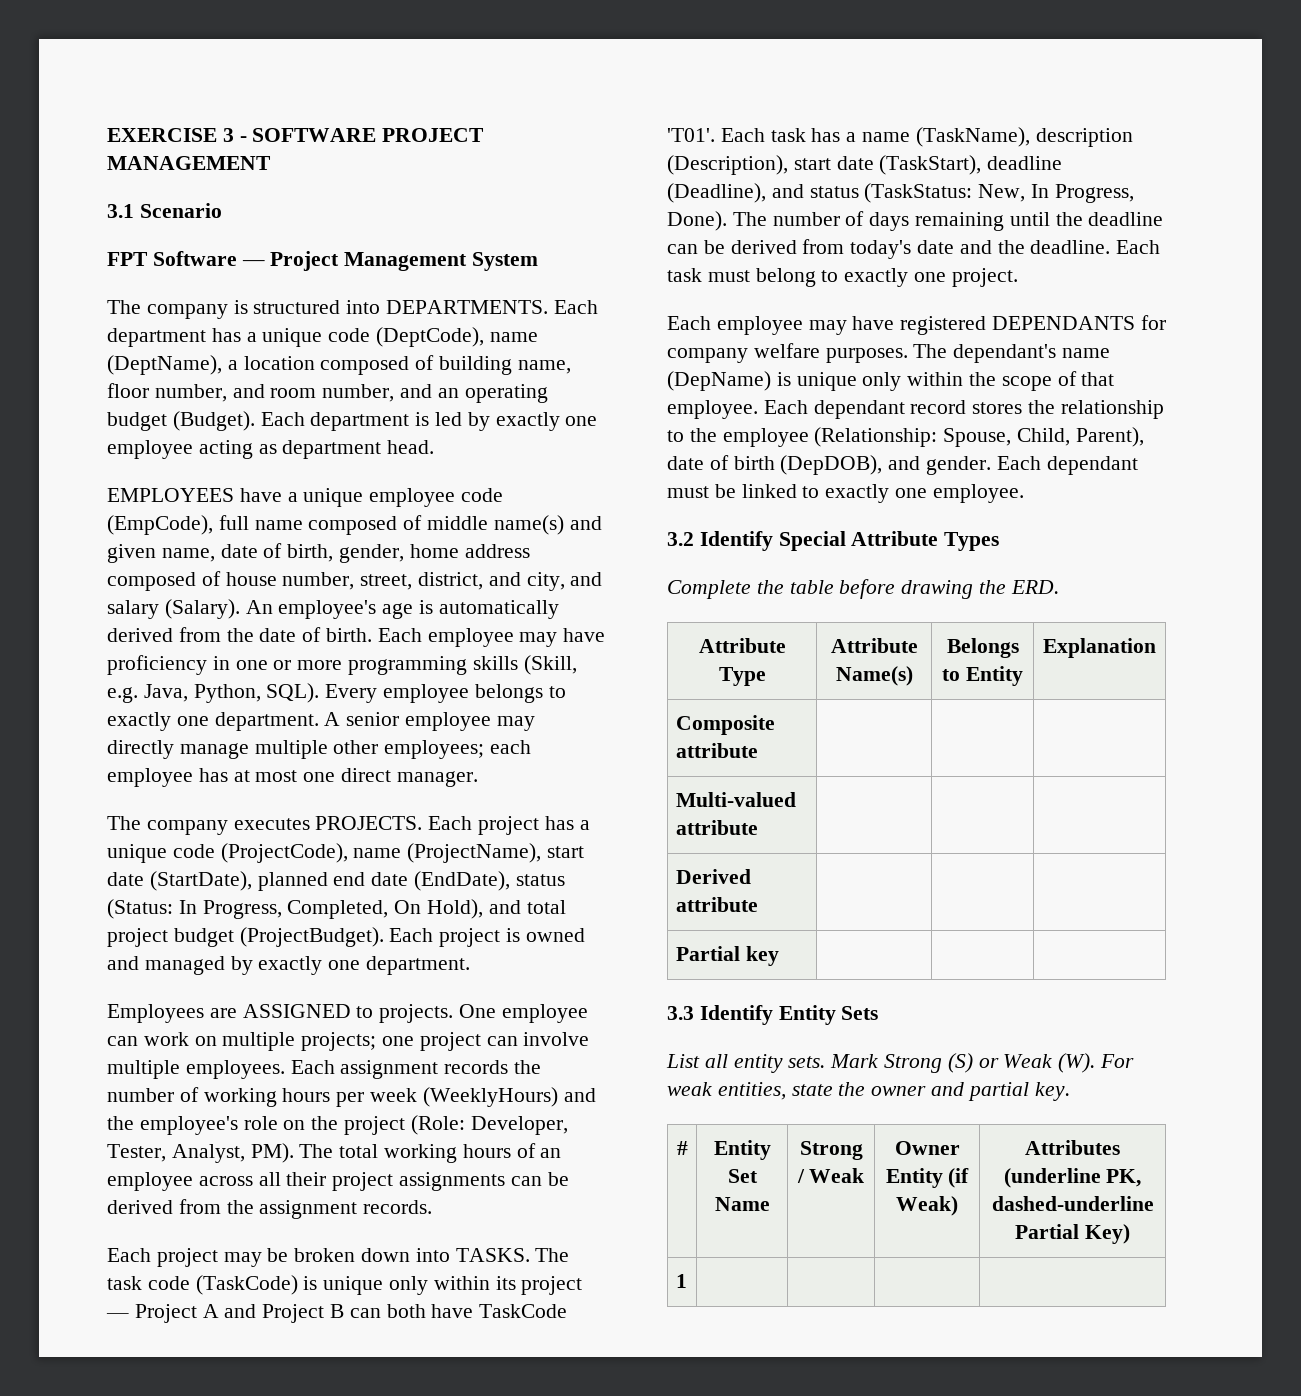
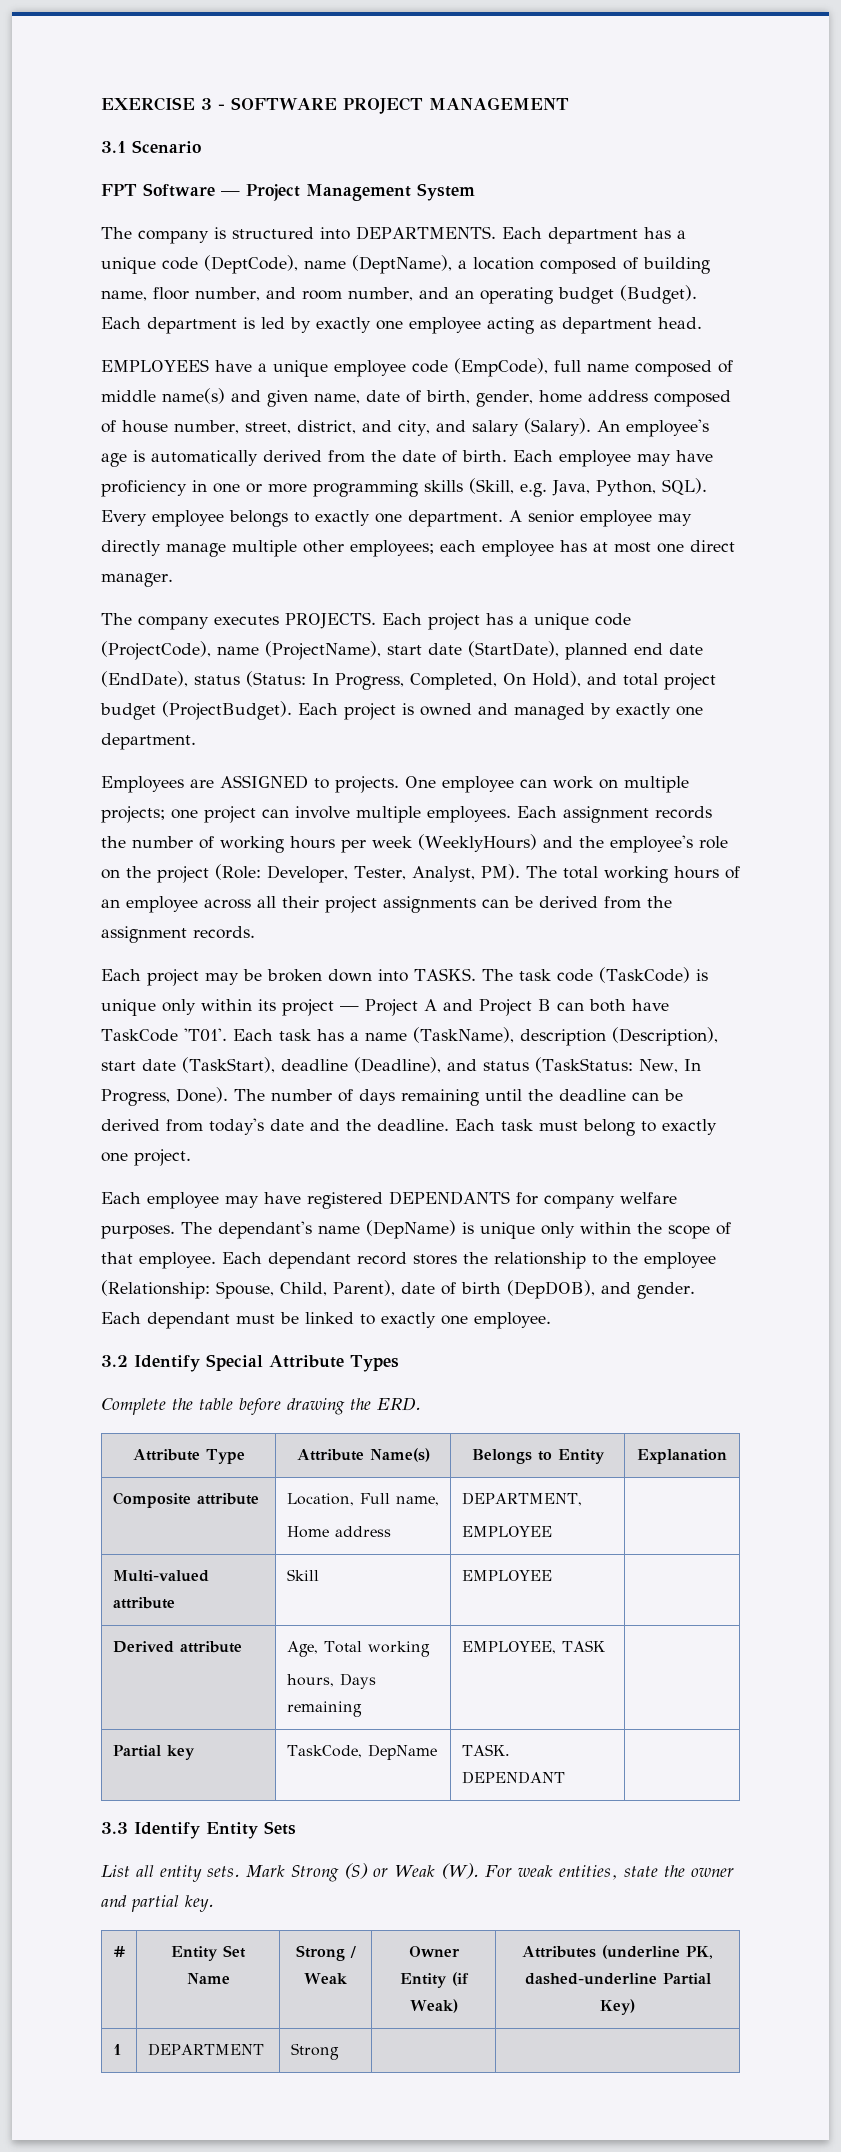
- Composite attribute | | |
+ Composite attribute | Location, Full name,
+ Home address | DEPARTMENT,
+ EMPLOYEE |
- Multi-valued attribute | | |
+ Multi-valued attribute | Skill | EMPLOYEE |
- Derived attribute | | |
- Partial key | | |
+ Derived attribute | Age, Total working
+ hours, Days remaining | EMPLOYEE, TASK |
+ Partial key | TaskCode, DepName | TASK. DEPENDANT |
- 1 | | | |
+ 1 | DEPARTMENT | Strong | |

